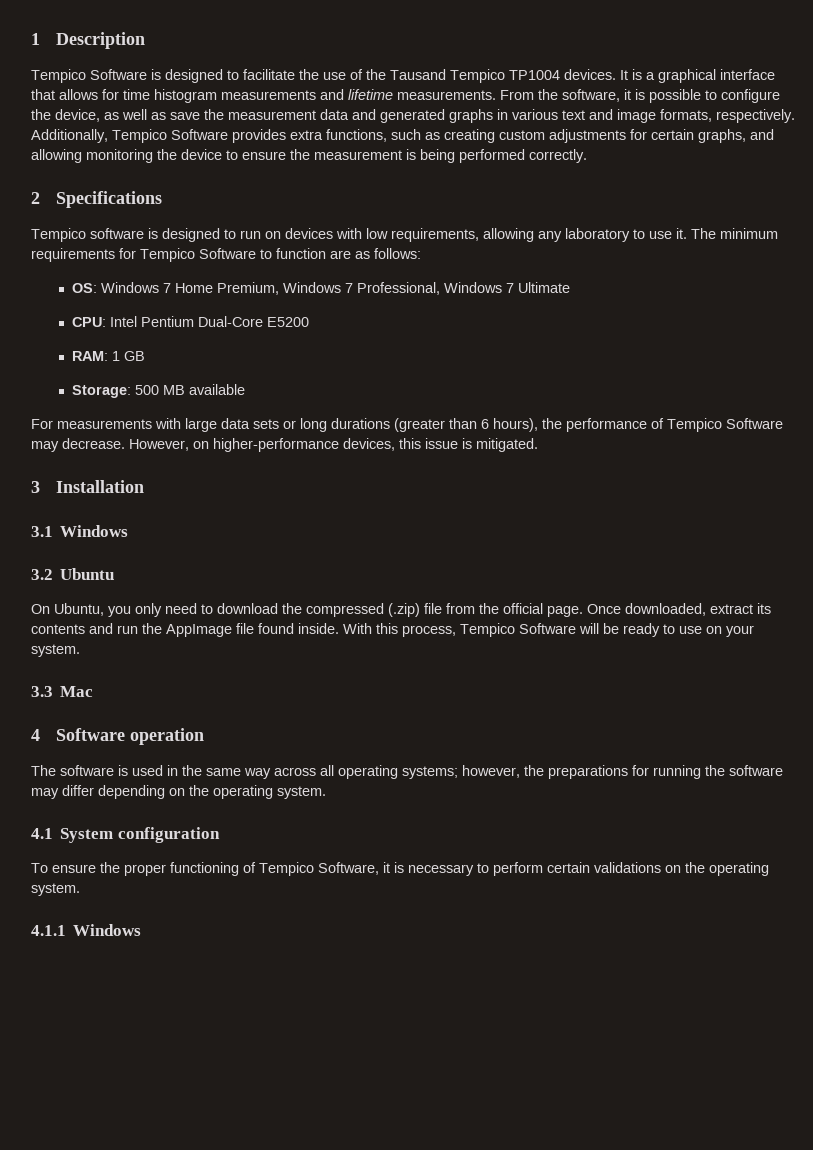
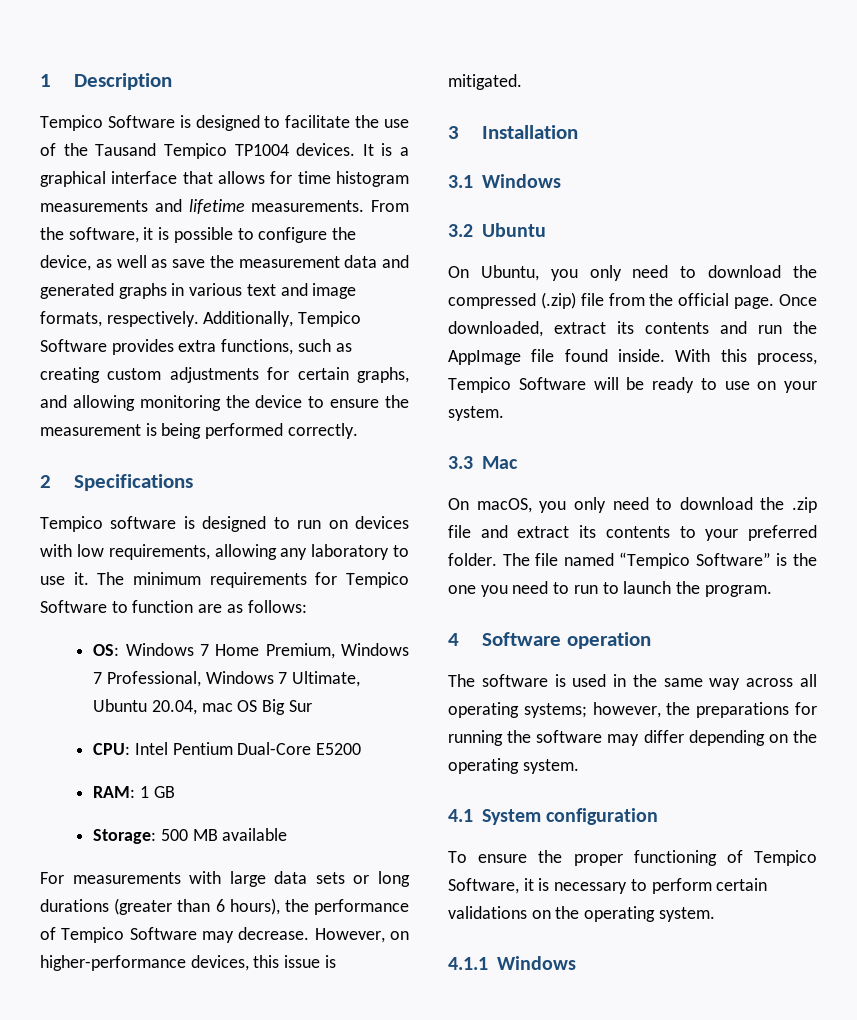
- OS: Windows 7 Home Premium, Windows 7 Professional, Windows 7 Ultimate
+ OS: Windows 7 Home Premium, Windows 7 Professional, Windows 7 Ultimate, Ubuntu 20.04, mac OS Big Sur
+ On macOS, you only need to download the .zip file and extract its contents to your preferred folder. The file named “Tempico Software” is the one you need to run to launch the program.

